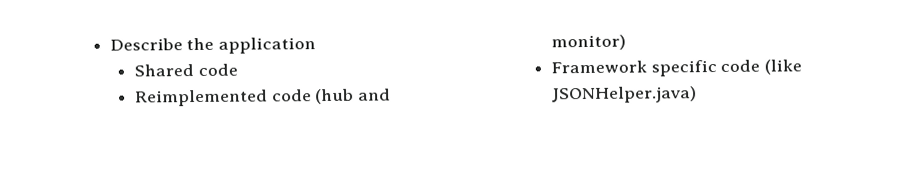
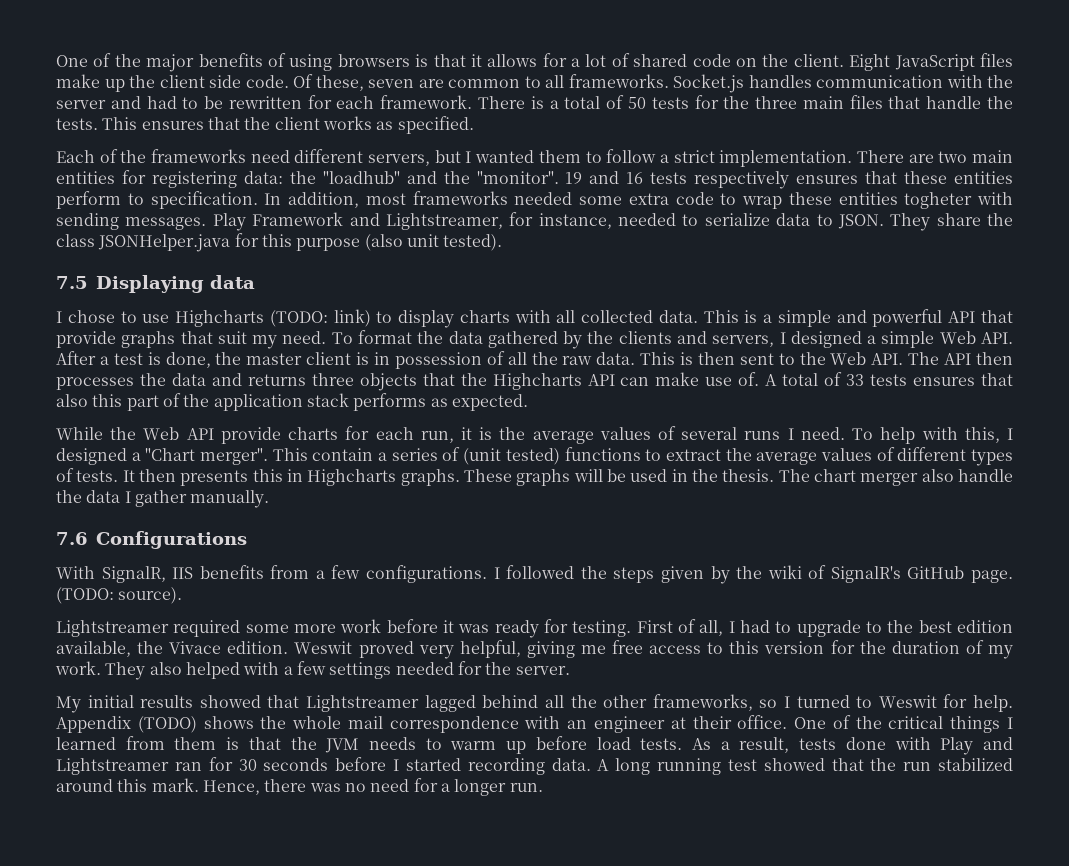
- Describe the application
- Shared code
- Reimplemented code (hub and monitor)
- Framework specific code (like JSONHelper.java)
+ One of the major benefits of using browsers is that it allows for a lot of shared code on the client. Eight JavaScript files make up the client side code. Of these, seven are common to all frameworks. Socket.js handles communication with the server and had to be rewritten for each framework. There is a total of 50 tests for the three main files that handle the tests. This ensures that the client works as specified.
+ Each of the frameworks need different servers, but I wanted them to follow a strict implementation. There are two main entities for registering data: the "loadhub" and the "monitor". 19 and 16 tests respectively ensures that these entities perform to specification. In addition, most frameworks needed some extra code to wrap these entities togheter with sending messages. Play Framework and Lightstreamer, for instance, needed to serialize data to JSON. They share the class JSONHelper.java for this purpose (also unit tested).
+ 7.5 Displaying data
+ I chose to use Highcharts (TODO: link) to display charts with all collected data. This is a simple and powerful API that provide graphs that suit my need. To format the data gathered by the clients and servers, I designed a simple Web API. After a test is done, the master client is in possession of all the raw data. This is then sent to the Web API. The API then processes the data and returns three objects that the Highcharts API can make use of. A total of 33 tests ensures that also this part of the application stack performs as expected.
+ While the Web API provide charts for each run, it is the average values of several runs I need. To help with this, I designed a "Chart merger". This contain a series of (unit tested) functions to extract the average values of different types of tests. It then presents this in Highcharts graphs. These graphs will be used in the thesis. The chart merger also handle the data I gather manually.
+ 7.6 Configurations
+ With SignalR, IIS benefits from a few configurations. I followed the steps given by the wiki of SignalR's GitHub page. (TODO: source).
+ Lightstreamer required some more work before it was ready for testing. First of all, I had to upgrade to the best edition available, the Vivace edition. Weswit proved very helpful, giving me free access to this version for the duration of my work. They also helped with a few settings needed for the server.
+ My initial results showed that Lightstreamer lagged behind all the other frameworks, so I turned to Weswit for help. Appendix (TODO) shows the whole mail correspondence with an engineer at their office. One of the critical things I learned from them is that the JVM needs to warm up before load tests. As a result, tests done with Play and Lightstreamer ran for 30 seconds before I started recording data. A long running test showed that the run stabilized around this mark. Hence, there was no need for a longer run.

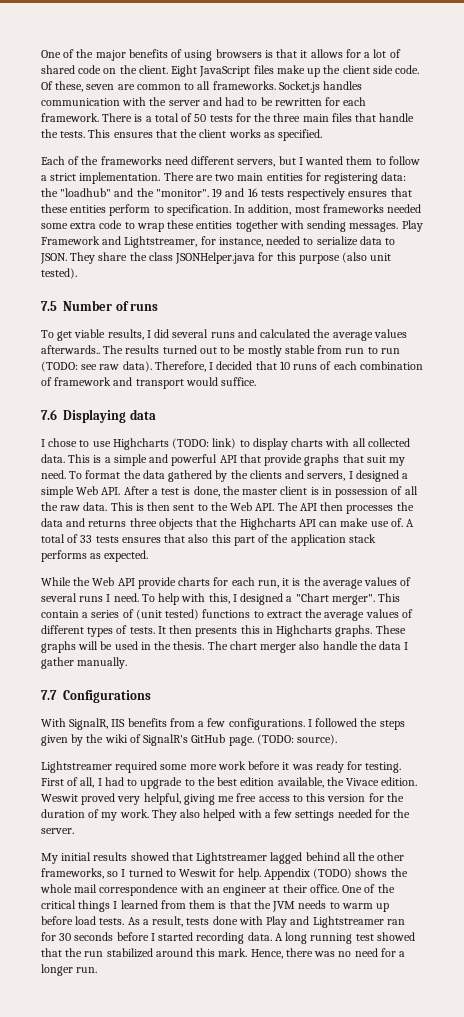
- In addition, most frameworks needed some extra code to wrap these entities togheter with sending messages.
+ In addition, most frameworks needed some extra code to wrap these entities together with sending messages.
- 7.5 Displaying data
+ 7.5 Number of runs
+ To get viable results, I did several runs and calculated the average values afterwards.. The results turned out to be mostly stable from run to run (TODO: see raw data). Therefore, I decided that 10 runs of each combination of framework and transport would suffice.
+ 7.6 Displaying data
- 7.6 Configurations
+ 7.7 Configurations

